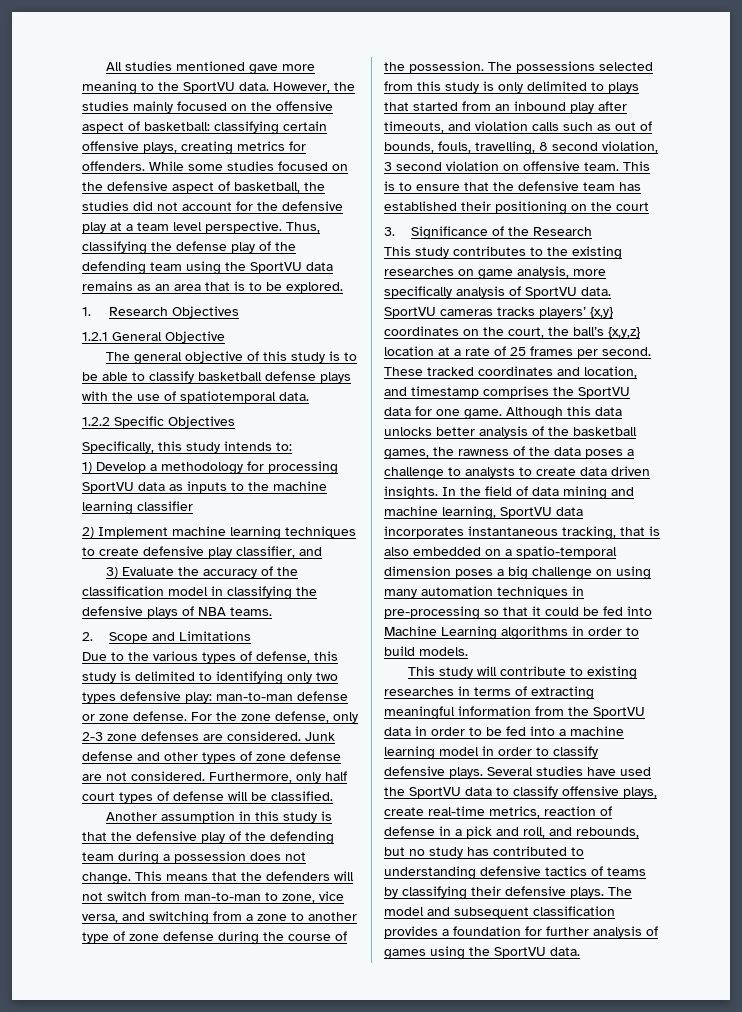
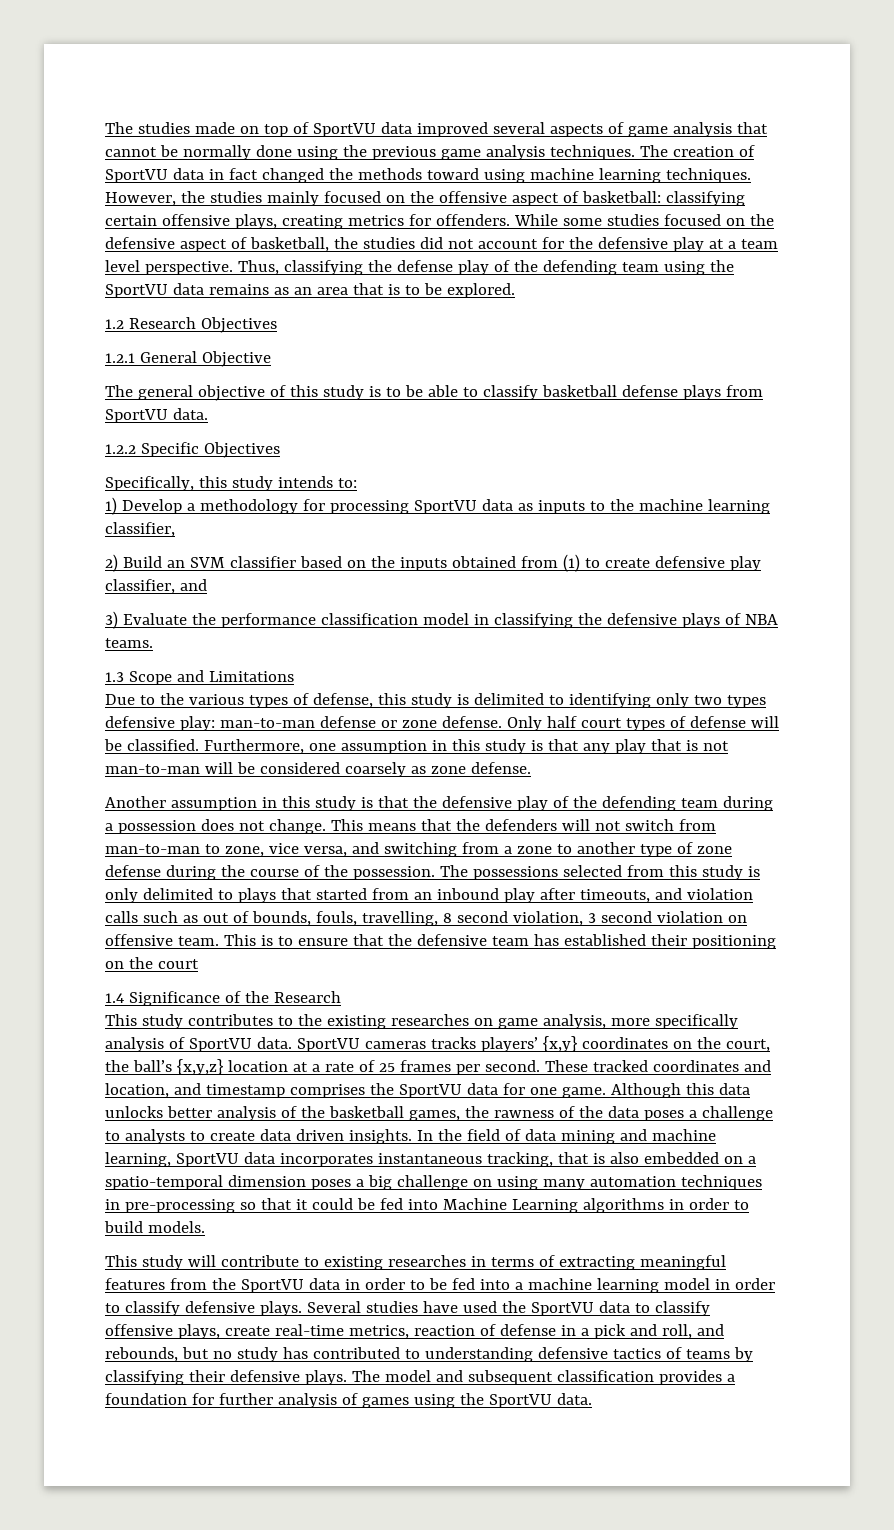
- All studies mentioned gave more meaning to the SportVU data.
+ The studies made on top of SportVU data improved several aspects of game analysis that cannot be normally done using the previous game analysis techniques. The creation of SportVU data in fact changed the methods toward using machine learning techniques.
- 1. Research Objectives
+ 1.2 Research Objectives
- The general objective of this study is to be able to classify basketball defense plays with the use of spatiotemporal data.
+ The general objective of this study is to be able to classify basketball defense plays from SportVU data.
- 1) Develop a methodology for processing SportVU data as inputs to the machine learning classifier
+ 1) Develop a methodology for processing SportVU data as inputs to the machine learning classifier,
- 2) Implement machine learning techniques to create defensive play classifier, and
+ 2) Build an SVM classifier based on the inputs obtained from (1) to create defensive play classifier, and
- 3) Evaluate the accuracy of the classification model in classifying the defensive plays of NBA teams.
+ 3) Evaluate the performance classification model in classifying the defensive plays of NBA teams.
- 2. Scope and Limitations
+ 1.3 Scope and Limitations
- For the zone defense, only 2-3 zone defenses are considered. Junk defense and other types of zone defense are not considered. Furthermore, only half court types of defense will be classified.
+ Only half court types of defense will be classified. Furthermore, one assumption in this study is that any play that is not man-to-man will be considered coarsely as zone defense.
- 3. Significance of the Research
+ 1.4 Significance of the Research
- This study will contribute to existing researches in terms of extracting meaningful information from the SportVU data in order to be fed into a machine learning model in order to classify defensive plays.
+ This study will contribute to existing researches in terms of extracting meaningful features from the SportVU data in order to be fed into a machine learning model in order to classify defensive plays.

